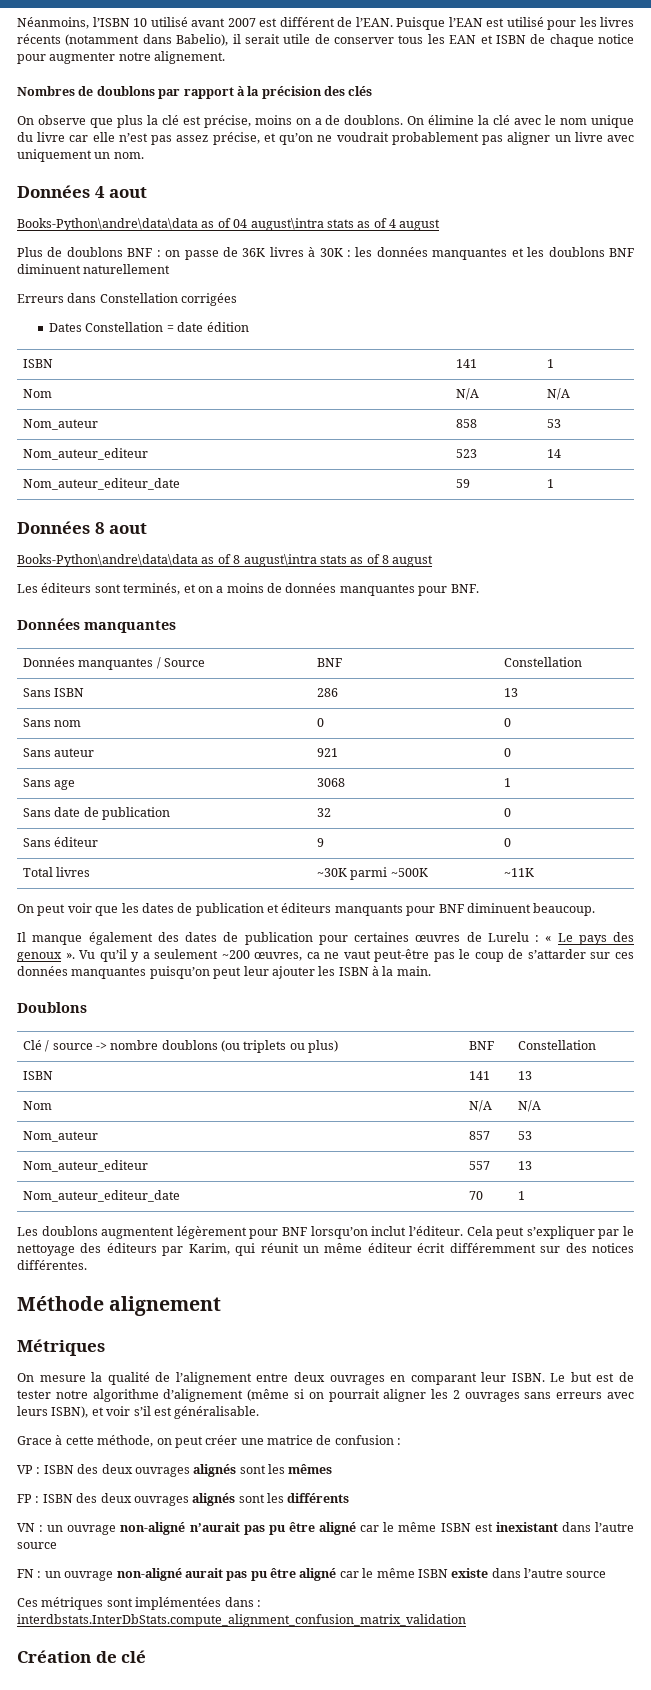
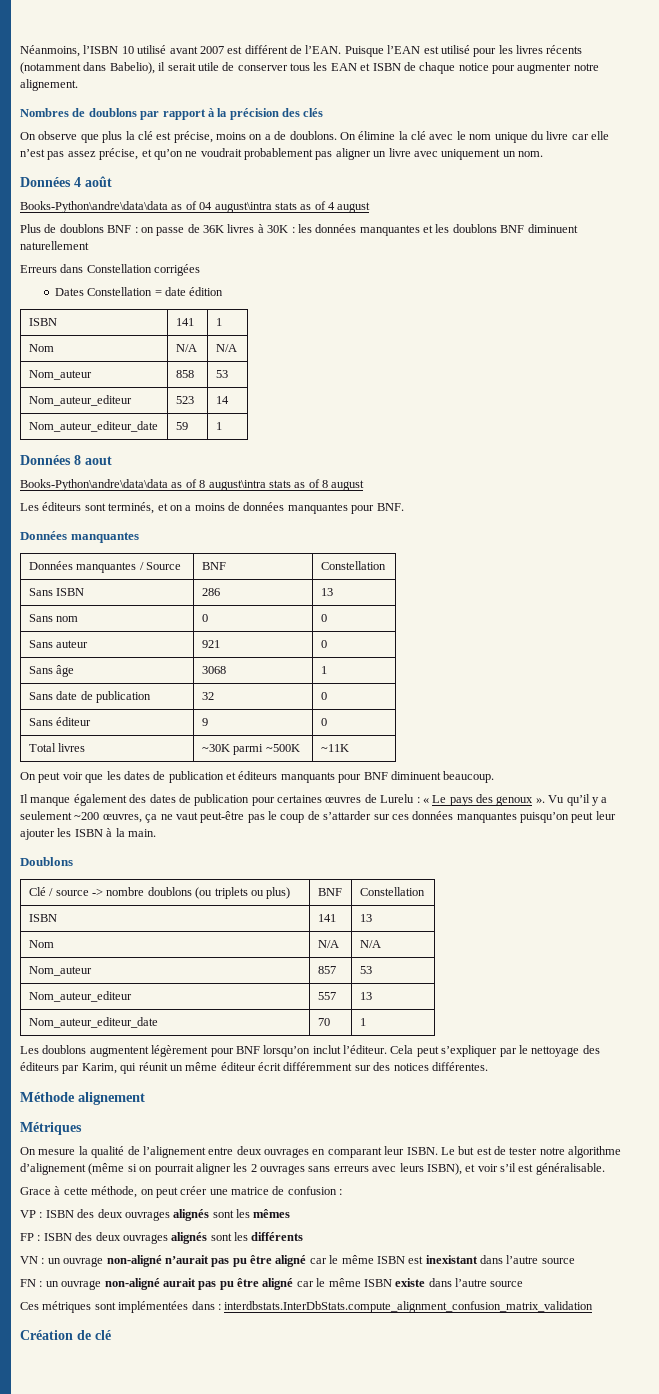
- Données 4 aout
+ Données 4 août
- Sans age | 3068 | 1
+ Sans âge | 3068 | 1
- Vu qu’il y a seulement ~200 œuvres, ca ne vaut peut-être pas le coup de s’attarder sur ces données manquantes puisqu’on peut leur ajouter les ISBN à la main.
+ Vu qu’il y a seulement ~200 œuvres, ça ne vaut peut-être pas le coup de s’attarder sur ces données manquantes puisqu’on peut leur ajouter les ISBN à la main.

